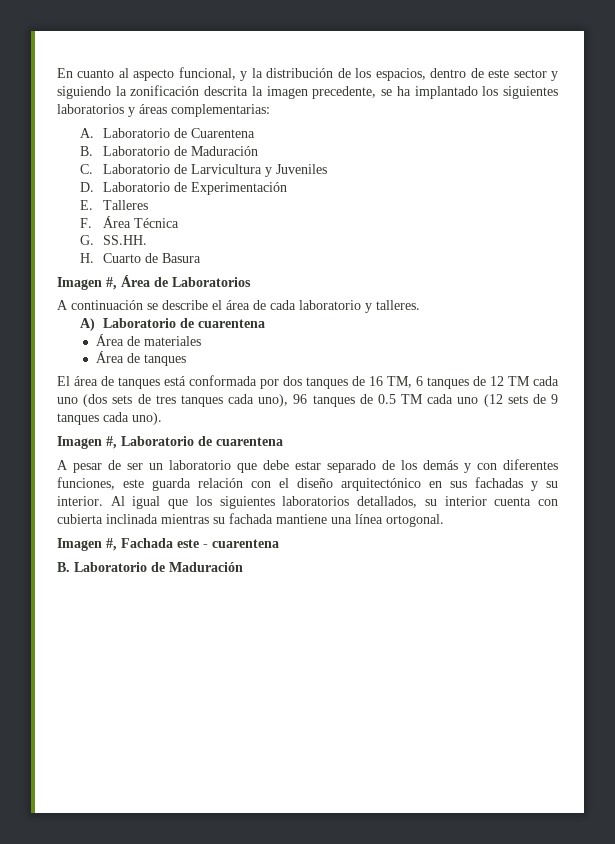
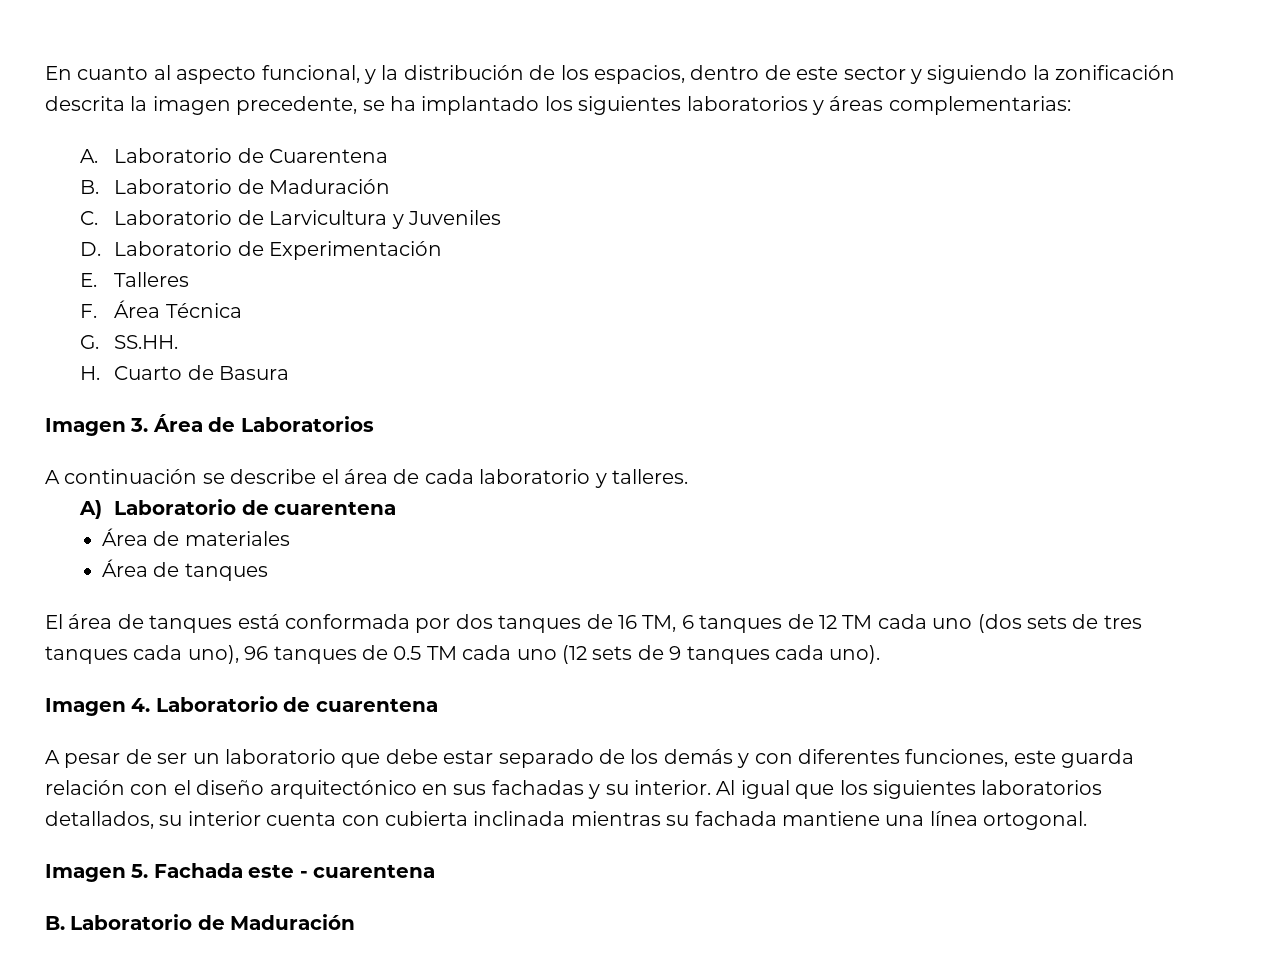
- Imagen #, Área de Laboratorios
+ Imagen 3. Área de Laboratorios
- Imagen #, Laboratorio de cuarentena
+ Imagen 4. Laboratorio de cuarentena
- Imagen #, Fachada este - cuarentena
+ Imagen 5. Fachada este - cuarentena

